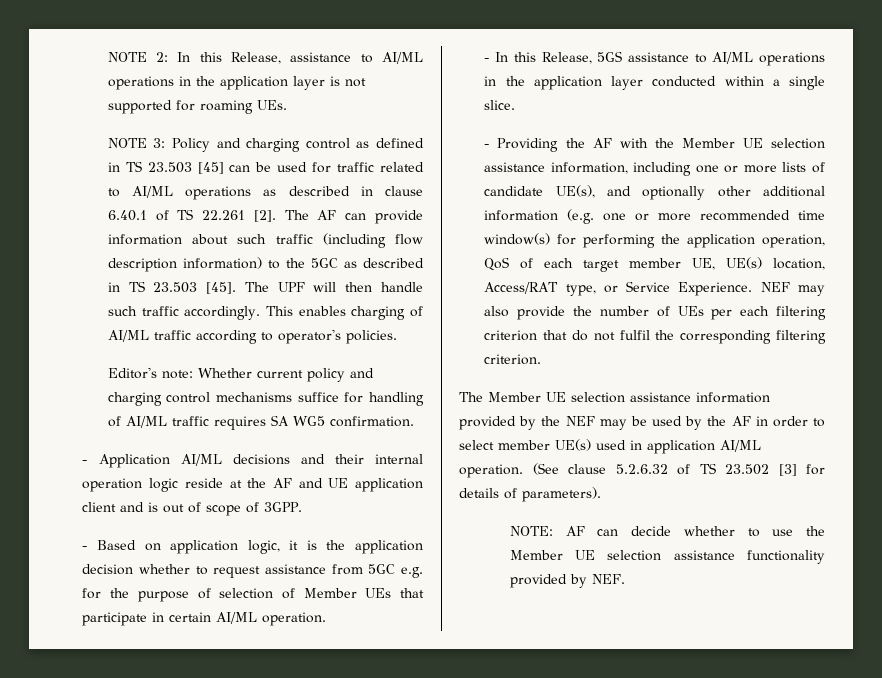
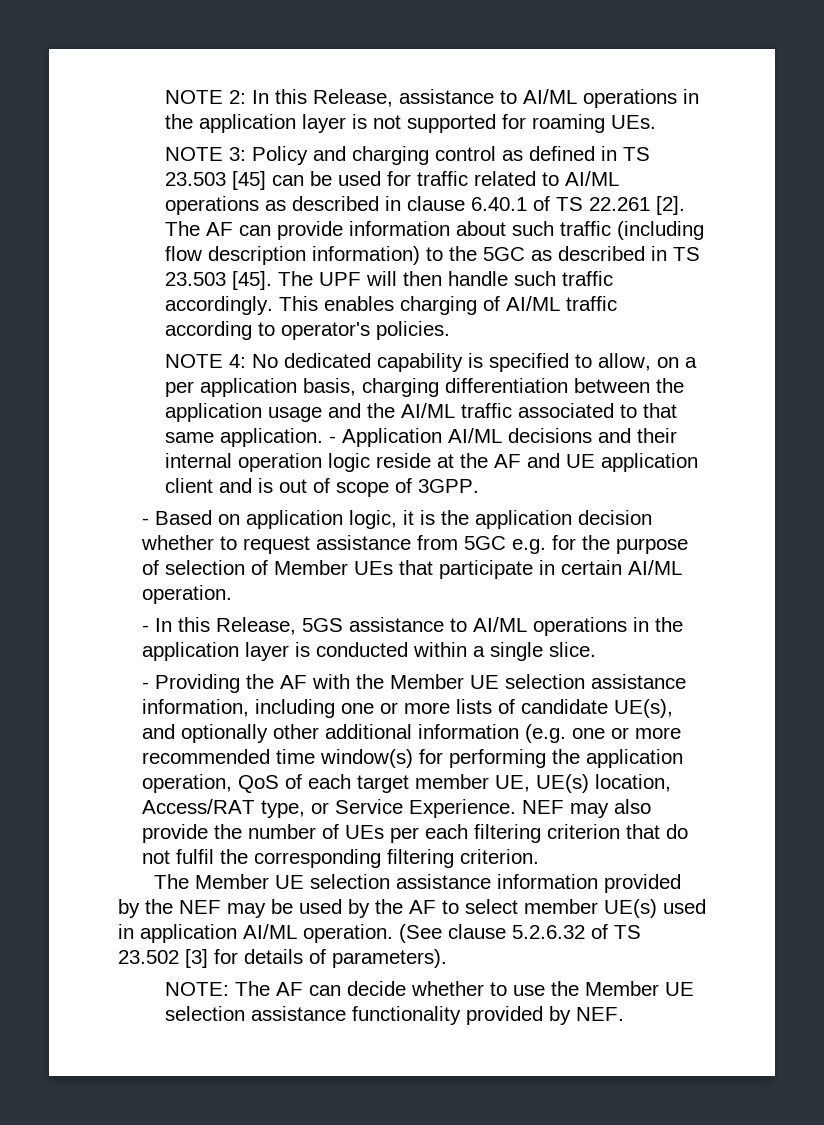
- Editor's note: Whether current policy and charging control mechanisms suffice for handling of AI/ML traffic requires SA WG5 confirmation.
- - Application AI/ML decisions and their internal operation logic reside at the AF and UE application client and is out of scope of 3GPP.
+ NOTE 4: No dedicated capability is specified to allow, on a per application basis, charging differentiation between the application usage and the AI/ML traffic associated to that same application. - Application AI/ML decisions and their internal operation logic reside at the AF and UE application client and is out of scope of 3GPP.
- - In this Release, 5GS assistance to AI/ML operations in the application layer conducted within a single slice.
+ - In this Release, 5GS assistance to AI/ML operations in the application layer is conducted within a single slice.
- The Member UE selection assistance information provided by the NEF may be used by the AF in order to select member UE(s) used in application AI/ML operation.
+ The Member UE selection assistance information provided by the NEF may be used by the AF to select member UE(s) used in application AI/ML operation.
- NOTE: AF can decide whether to use the Member UE selection assistance functionality provided by NEF.
+ NOTE: The AF can decide whether to use the Member UE selection assistance functionality provided by NEF.

